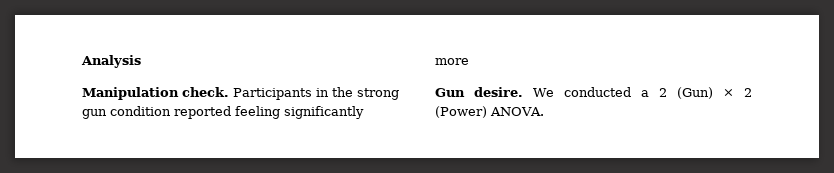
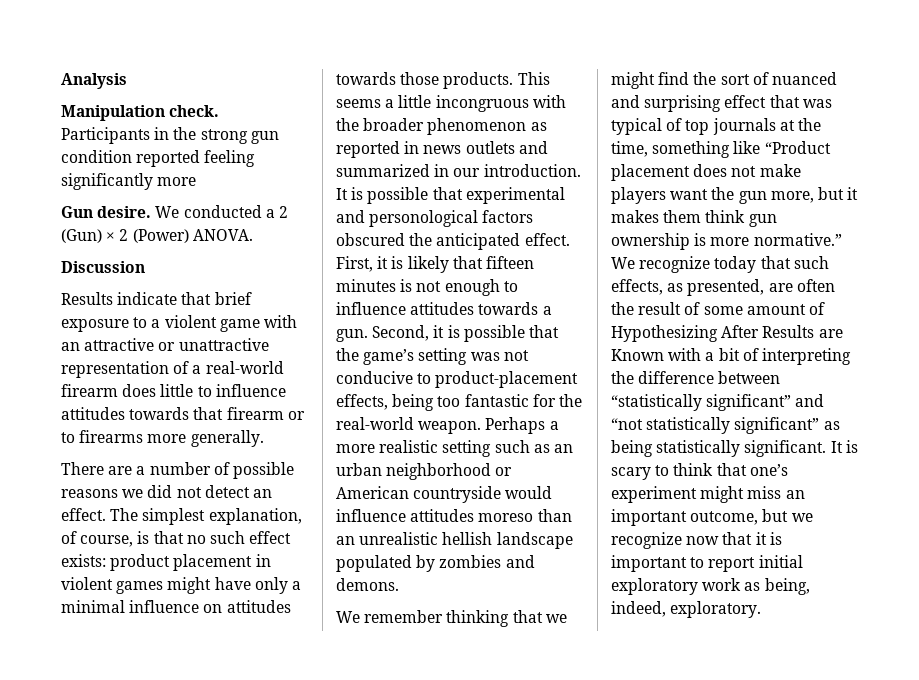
+ Discussion
+ Results indicate that brief exposure to a violent game with an attractive or unattractive representation of a real-world firearm does little to influence attitudes towards that firearm or to firearms more generally.
+ There are a number of possible reasons we did not detect an effect. The simplest explanation, of course, is that no such effect exists: product placement in violent games might have only a minimal influence on attitudes towards those products. This seems a little incongruous with the broader phenomenon as reported in news outlets and summarized in our introduction. It is possible that experimental and personological factors obscured the anticipated effect. First, it is likely that fifteen minutes is not enough to influence attitudes towards a gun. Second, it is possible that the game’s setting was not conducive to product-placement effects, being too fantastic for the real-world weapon. Perhaps a more realistic setting such as an urban neighborhood or American countryside would influence attitudes moreso than an unrealistic hellish landscape populated by zombies and demons.
+ We remember thinking that we might find the sort of nuanced and surprising effect that was typical of top journals at the time, something like “Product placement does not make players want the gun more, but it makes them think gun ownership is more normative.” We recognize today that such effects, as presented, are often the result of some amount of Hypothesizing After Results are Known with a bit of interpreting the difference between “statistically significant” and “not statistically significant” as being statistically significant. It is scary to think that one’s experiment might miss an important outcome, but we recognize now that it is important to report initial exploratory work as being, indeed, exploratory.

